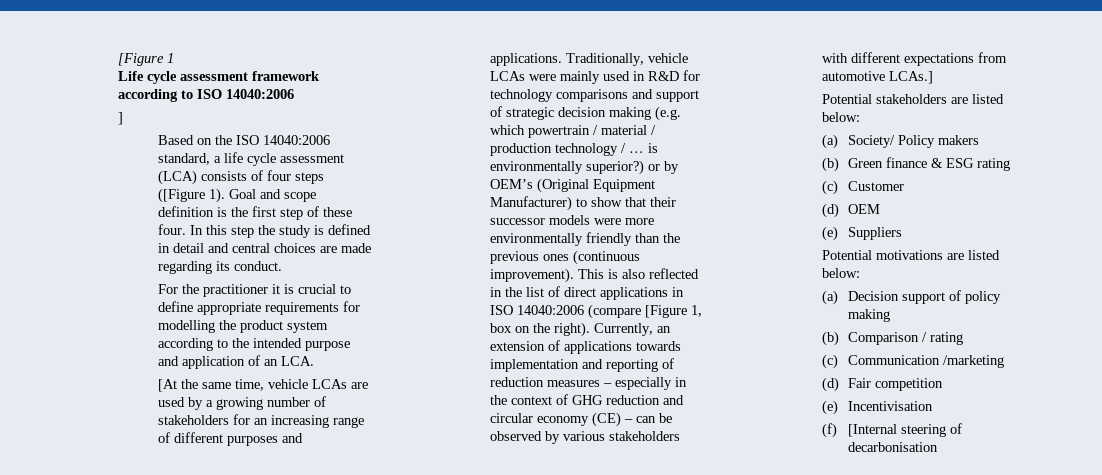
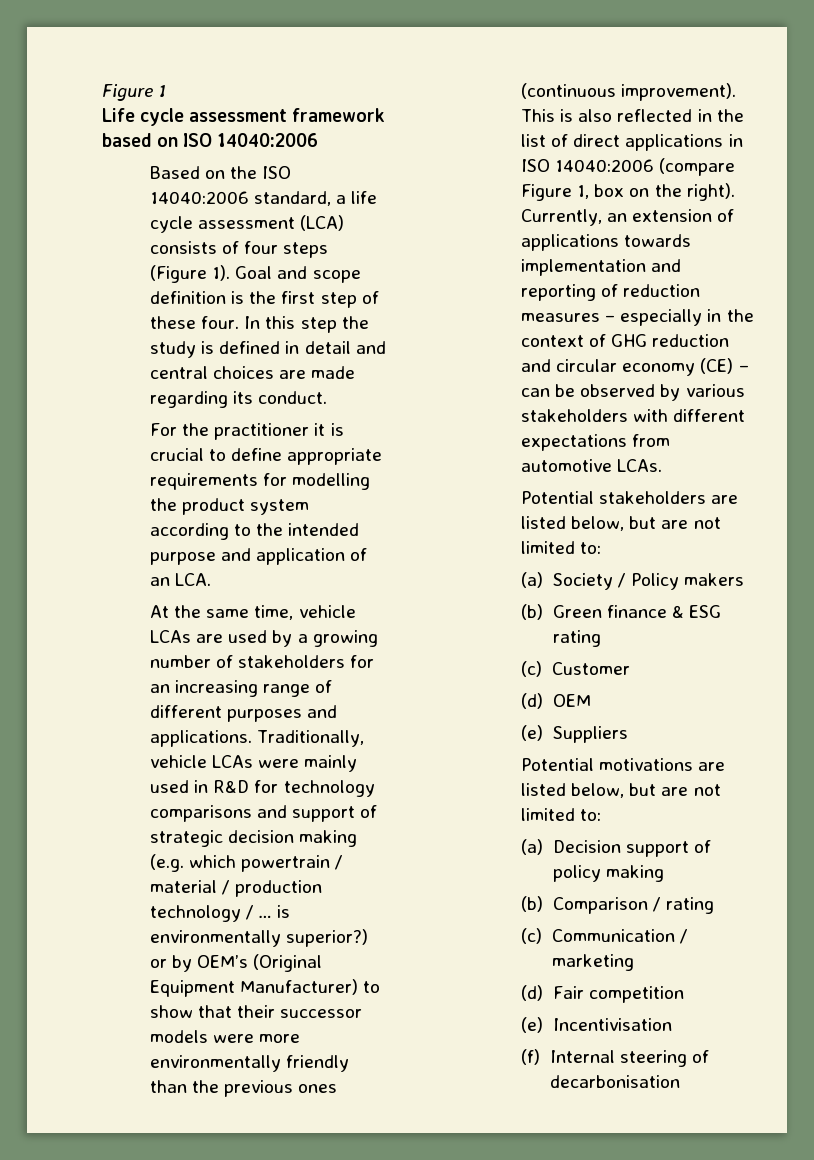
- [Figure 1
+ Figure 1
- Life cycle assessment framework according to ISO 14040:2006
- ]
+ Life cycle assessment framework based on ISO 14040:2006
- Based on the ISO 14040:2006 standard, a life cycle assessment (LCA) consists of four steps ([Figure 1).
+ Based on the ISO 14040:2006 standard, a life cycle assessment (LCA) consists of four steps (Figure 1).
- [At the same time, vehicle LCAs are used by a growing number of stakeholders for an increasing range of different purposes and applications.
+ At the same time, vehicle LCAs are used by a growing number of stakeholders for an increasing range of different purposes and applications.
- This is also reflected in the list of direct applications in ISO 14040:2006 (compare [Figure 1, box on the right).
+ This is also reflected in the list of direct applications in ISO 14040:2006 (compare Figure 1, box on the right).
- Currently, an extension of applications towards implementation and reporting of reduction measures – especially in the context of GHG reduction and circular economy (CE) – can be observed by various stakeholders with different expectations from automotive LCAs.]
+ Currently, an extension of applications towards implementation and reporting of reduction measures – especially in the context of GHG reduction and circular economy (CE) – can be observed by various stakeholders with different expectations from automotive LCAs.
- Potential stakeholders are listed below:
- (a) Society/ Policy makers
+ Potential stakeholders are listed below, but are not limited to:
+ (a) Society / Policy makers
- Potential motivations are listed below:
+ Potential motivations are listed below, but are not limited to:
- (c) Communication /marketing
+ (c) Communication / marketing
- (f) [Internal steering of decarbonisation
+ (f) Internal steering of decarbonisation

